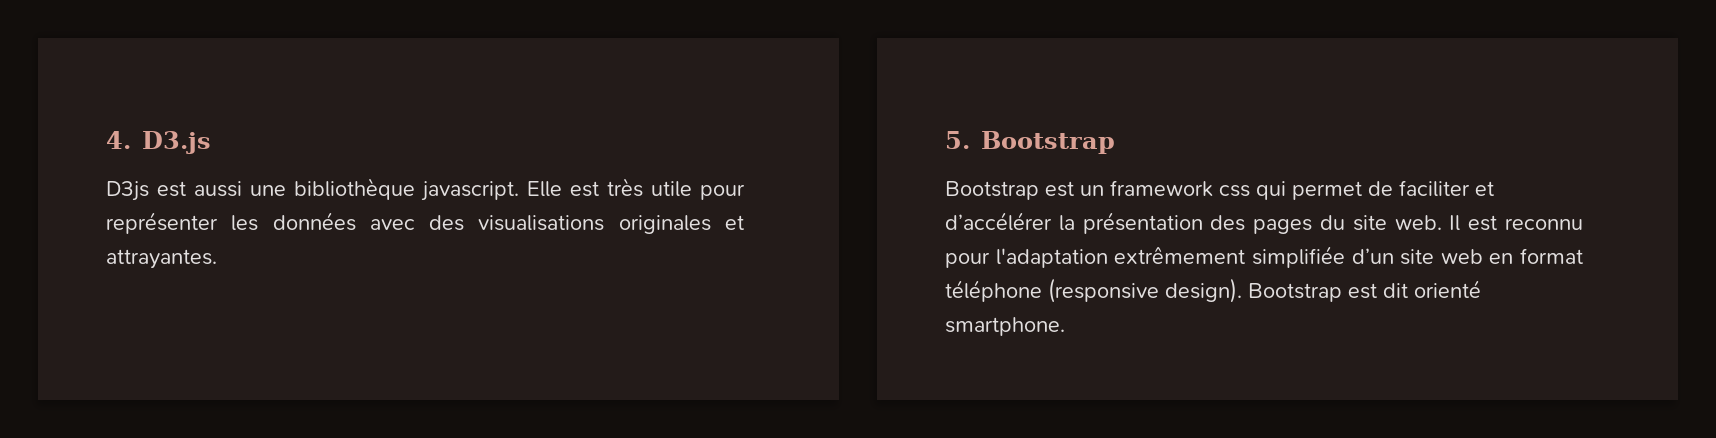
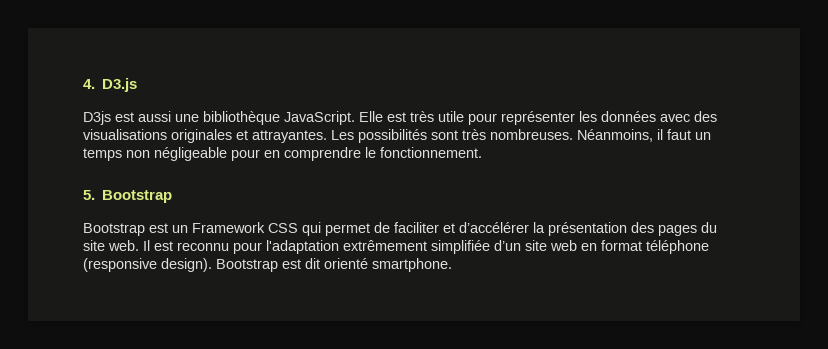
- D3js est aussi une bibliothèque javascript.
+ D3js est aussi une bibliothèque JavaScript.
+ Les possibilités sont très nombreuses. Néanmoins, il faut un temps non négligeable pour en comprendre le fonctionnement.
- Bootstrap est un framework css qui permet de faciliter et d’accélérer la présentation des pages du site web.
+ Bootstrap est un Framework CSS qui permet de faciliter et d’accélérer la présentation des pages du site web.

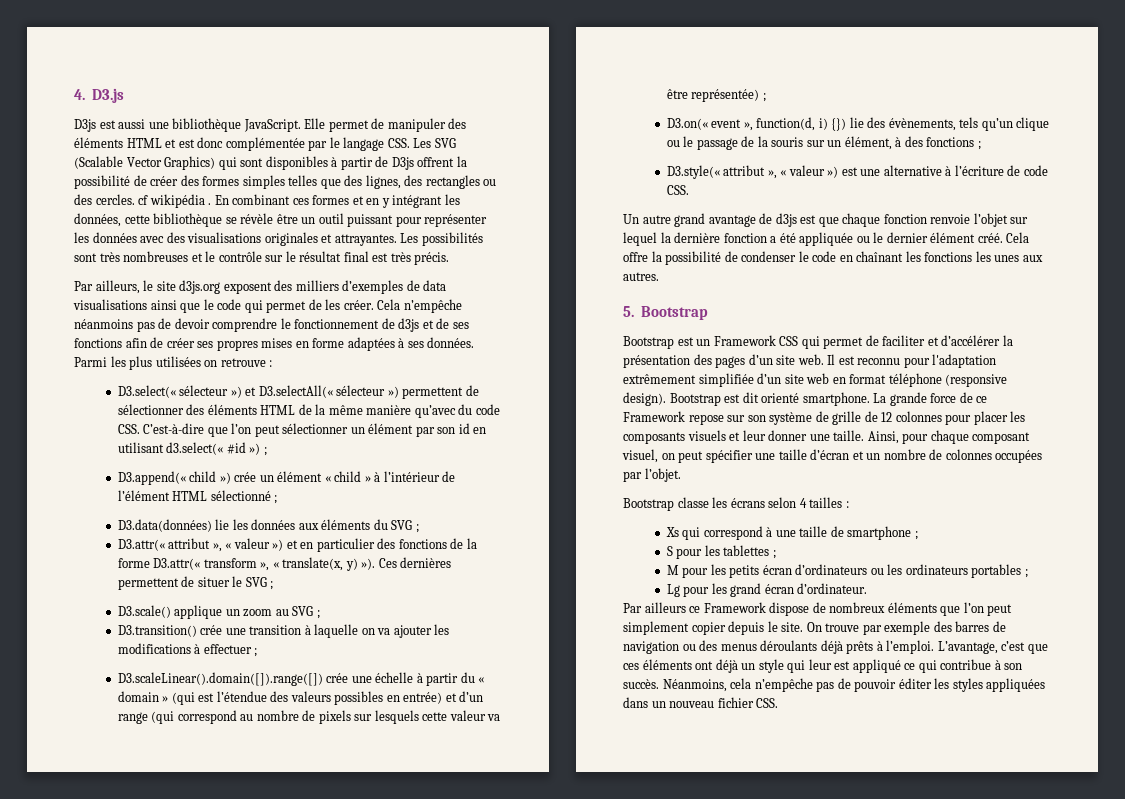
- Elle est très utile pour représenter les données avec des visualisations originales et attrayantes.
+ Elle permet de manipuler des éléments HTML et est donc complémentée par le langage CSS. Les SVG (Scalable Vector Graphics) qui sont disponibles à partir de D3js offrent la possibilité de créer des formes simples telles que des lignes, des rectangles ou des cercles. cf wikipédia . En combinant ces formes et en y intégrant les données, cette bibliothèque se révèle être un outil puissant pour représenter les données avec des visualisations originales et attrayantes.
- Les possibilités sont très nombreuses. Néanmoins, il faut un temps non négligeable pour en comprendre le fonctionnement.
+ Les possibilités sont très nombreuses et le contrôle sur le résultat final est très précis.
+ Par ailleurs, le site d3js.org exposent des milliers d’exemples de data visualisations ainsi que le code qui permet de les créer. Cela n’empêche néanmoins pas de devoir comprendre le fonctionnement de d3js et de ses fonctions afin de créer ses propres mises en forme adaptées à ses données. Parmi les plus utilisées on retrouve :
+ D3.select(« sélecteur ») et D3.selectAll(« sélecteur ») permettent de sélectionner des éléments HTML de la même manière qu’avec du code CSS. C’est-à-dire que l’on peut sélectionner un élément par son id en utilisant d3.select(« #id ») ;
+ D3.append(« child ») crée un élément « child » à l’intérieur de l’élément HTML sélectionné ;
+ D3.data(données) lie les données aux éléments du SVG ;
+ D3.attr(« attribut », « valeur ») et en particulier des fonctions de la forme D3.attr(« transform », « translate(x, y) »). Ces dernières permettent de situer le SVG ;
+ D3.scale() applique un zoom au SVG ;
+ D3.transition() crée une transition à laquelle on va ajouter les modifications à effectuer ;
+ D3.scaleLinear().domain([]).range([]) crée une échelle à partir du « domain » (qui est l’étendue des valeurs possibles en entrée) et d’un range (qui correspond au nombre de pixels sur lesquels cette valeur va être représentée) ;
+ D3.on(« event », function(d, i) {}) lie des évènements, tels qu’un clique ou le passage de la souris sur un élément, à des fonctions ;
+ D3.style(« attribut », « valeur ») est une alternative à l’écriture de code CSS.
+ Un autre grand avantage de d3js est que chaque fonction renvoie l’objet sur lequel la dernière fonction a été appliquée ou le dernier élément créé. Cela offre la possibilité de condenser le code en chaînant les fonctions les unes aux autres.
- Bootstrap est un Framework CSS qui permet de faciliter et d’accélérer la présentation des pages du site web.
+ Bootstrap est un Framework CSS qui permet de faciliter et d’accélérer la présentation des pages d’un site web.
+ La grande force de ce Framework repose sur son système de grille de 12 colonnes pour placer les composants visuels et leur donner une taille. Ainsi, pour chaque composant visuel, on peut spécifier une taille d’écran et un nombre de colonnes occupées par l’objet.
+ Bootstrap classe les écrans selon 4 tailles :
+ Xs qui correspond à une taille de smartphone ;
+ S pour les tablettes ;
+ M pour les petits écran d’ordinateurs ou les ordinateurs portables ;
+ Lg pour les grand écran d’ordinateur.
+ Par ailleurs ce Framework dispose de nombreux éléments que l’on peut simplement copier depuis le site. On trouve par exemple des barres de navigation ou des menus déroulants déjà prêts à l’emploi. L’avantage, c’est que ces éléments ont déjà un style qui leur est appliqué ce qui contribue à son succès. Néanmoins, cela n’empêche pas de pouvoir éditer les styles appliquées dans un nouveau fichier CSS.

